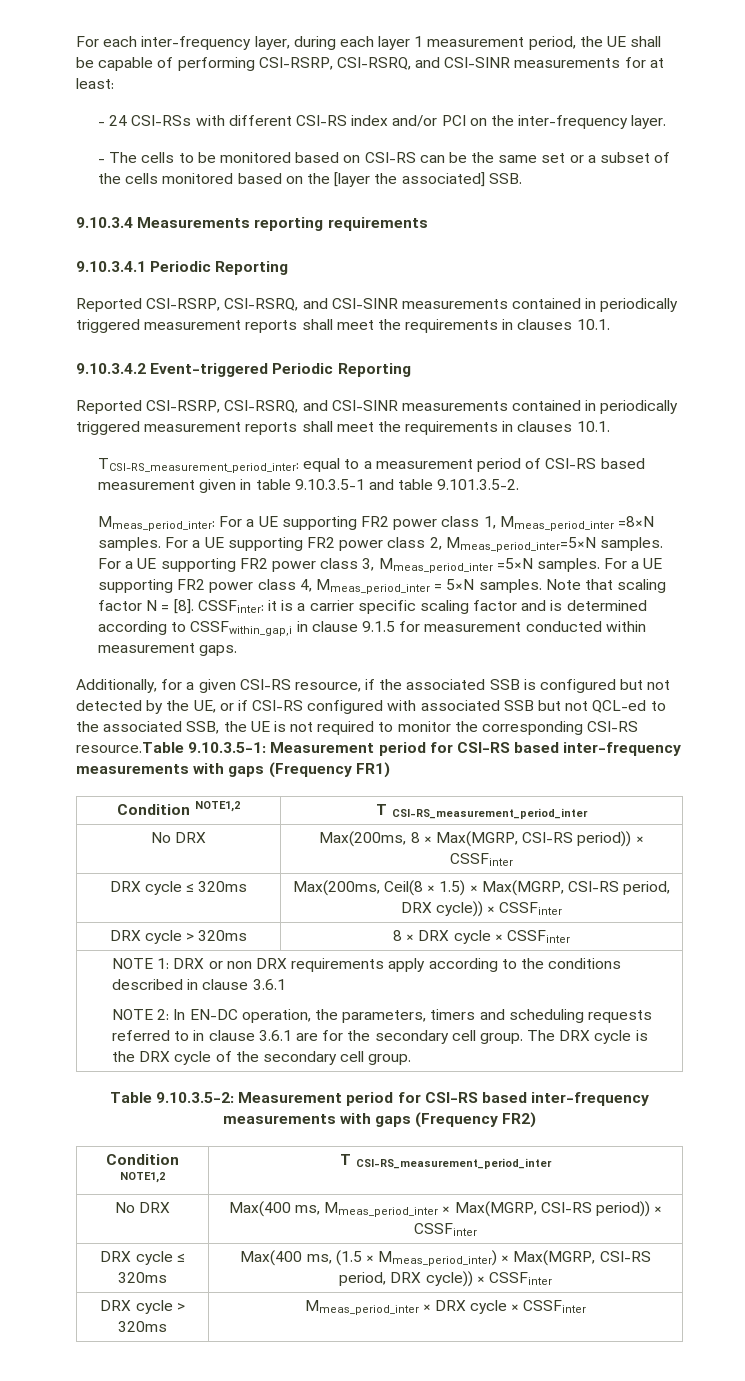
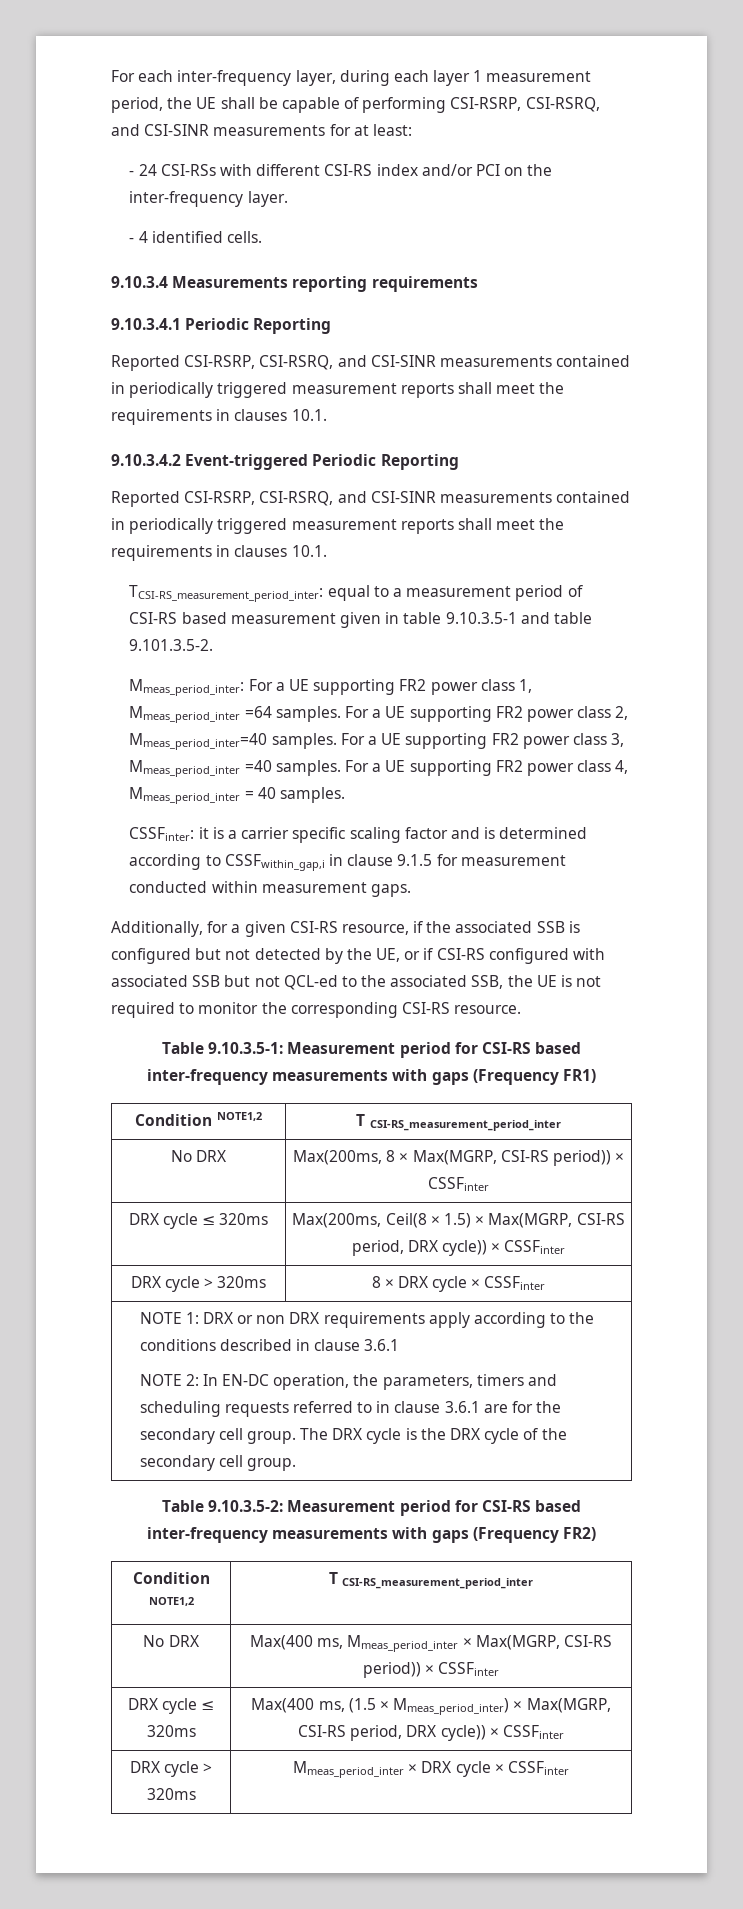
- - The cells to be monitored based on CSI-RS can be the same set or a subset of the cells monitored based on the [layer the associated] SSB.
+ - 4 identified cells.
- Mmeas_period_inter: For a UE supporting FR2 power class 1, Mmeas_period_inter =8×N samples.
+ Mmeas_period_inter: For a UE supporting FR2 power class 1, Mmeas_period_inter =64 samples.
- For a UE supporting FR2 power class 2, Mmeas_period_inter=5×N samples.
+ For a UE supporting FR2 power class 2, Mmeas_period_inter=40 samples.
- For a UE supporting FR2 power class 3, Mmeas_period_inter =5×N samples.
+ For a UE supporting FR2 power class 3, Mmeas_period_inter =40 samples.
- For a UE supporting FR2 power class 4, Mmeas_period_inter = 5×N samples. Note that scaling factor N = [8]. CSSFinter: it is a carrier specific scaling factor and is determined according to CSSFwithin_gap,i in clause 9.1.5 for measurement conducted within measurement gaps.
+ For a UE supporting FR2 power class 4, Mmeas_period_inter = 40 samples.
+ CSSFinter: it is a carrier specific scaling factor and is determined according to CSSFwithin_gap,i in clause 9.1.5 for measurement conducted within measurement gaps.
- Additionally, for a given CSI-RS resource, if the associated SSB is configured but not detected by the UE, or if CSI-RS configured with associated SSB but not QCL-ed to the associated SSB, the UE is not required to monitor the corresponding CSI-RS resource.Table 9.10.3.5-1: Measurement period for CSI-RS based inter-frequency measurements with gaps (Frequency FR1)
+ Additionally, for a given CSI-RS resource, if the associated SSB is configured but not detected by the UE, or if CSI-RS configured with associated SSB but not QCL-ed to the associated SSB, the UE is not required to monitor the corresponding CSI-RS resource.
+ Table 9.10.3.5-1: Measurement period for CSI-RS based inter-frequency measurements with gaps (Frequency FR1)

